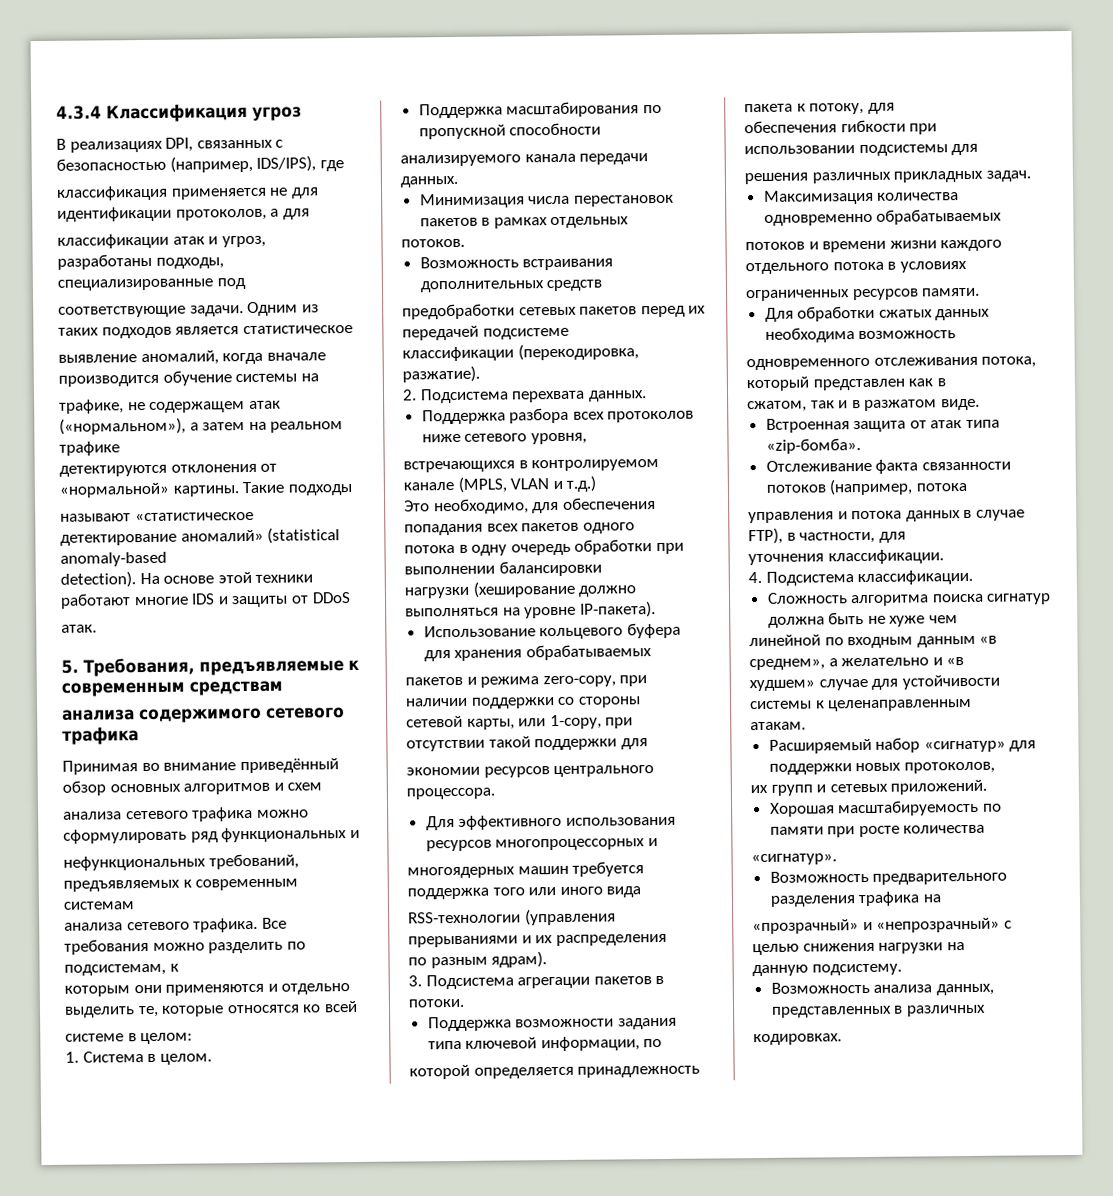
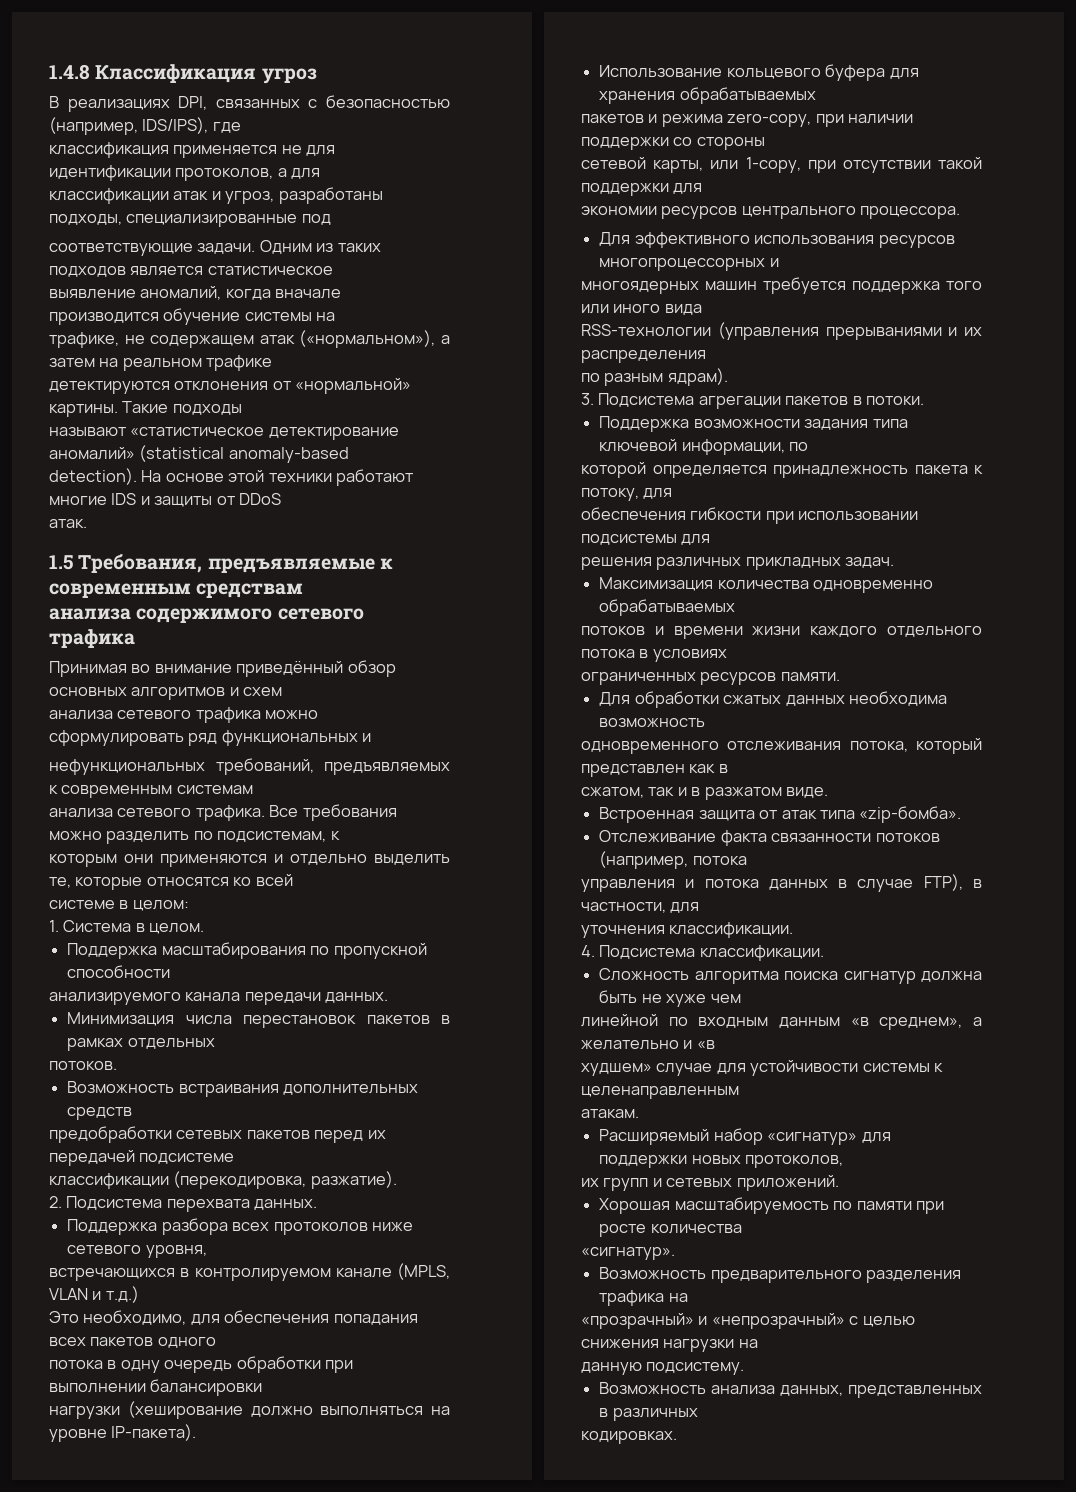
- 4.3.4 Классификация угроз
+ 1.4.8 Классификация угроз
- 5. Требования, предъявляемые к современным средствам
+ 1.5 Требования, предъявляемые к современным средствам

